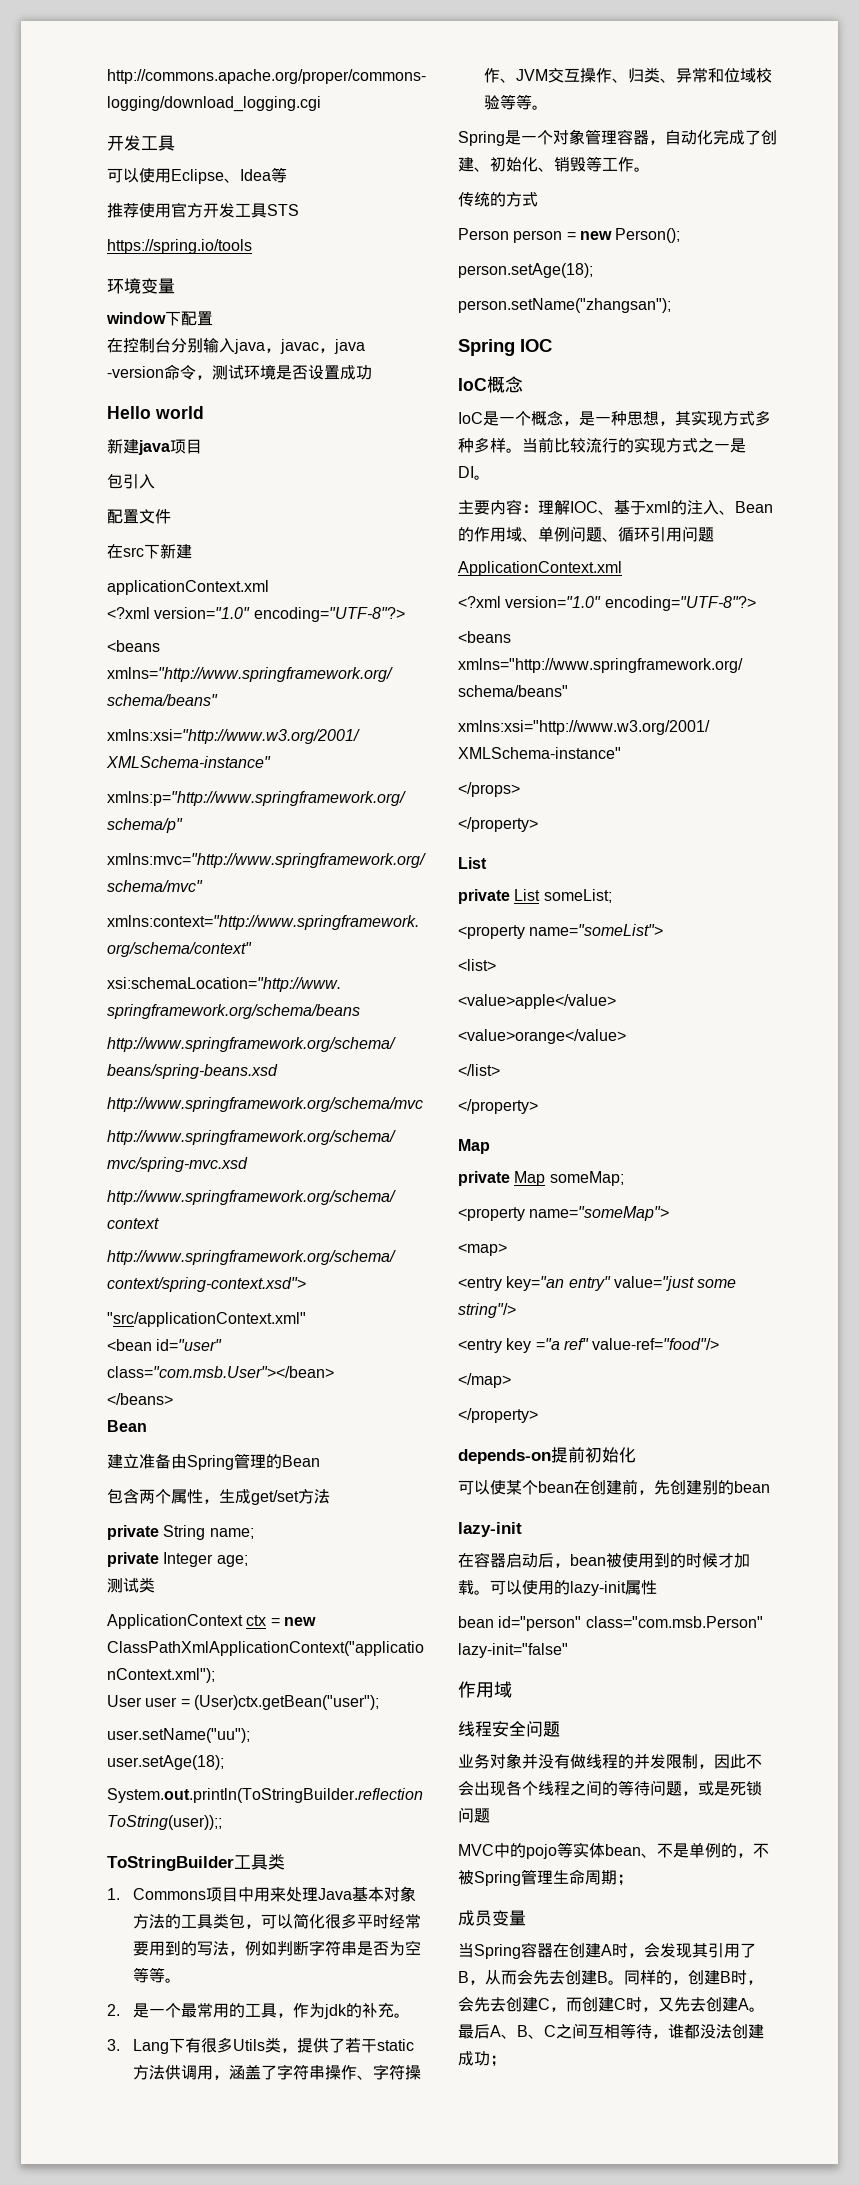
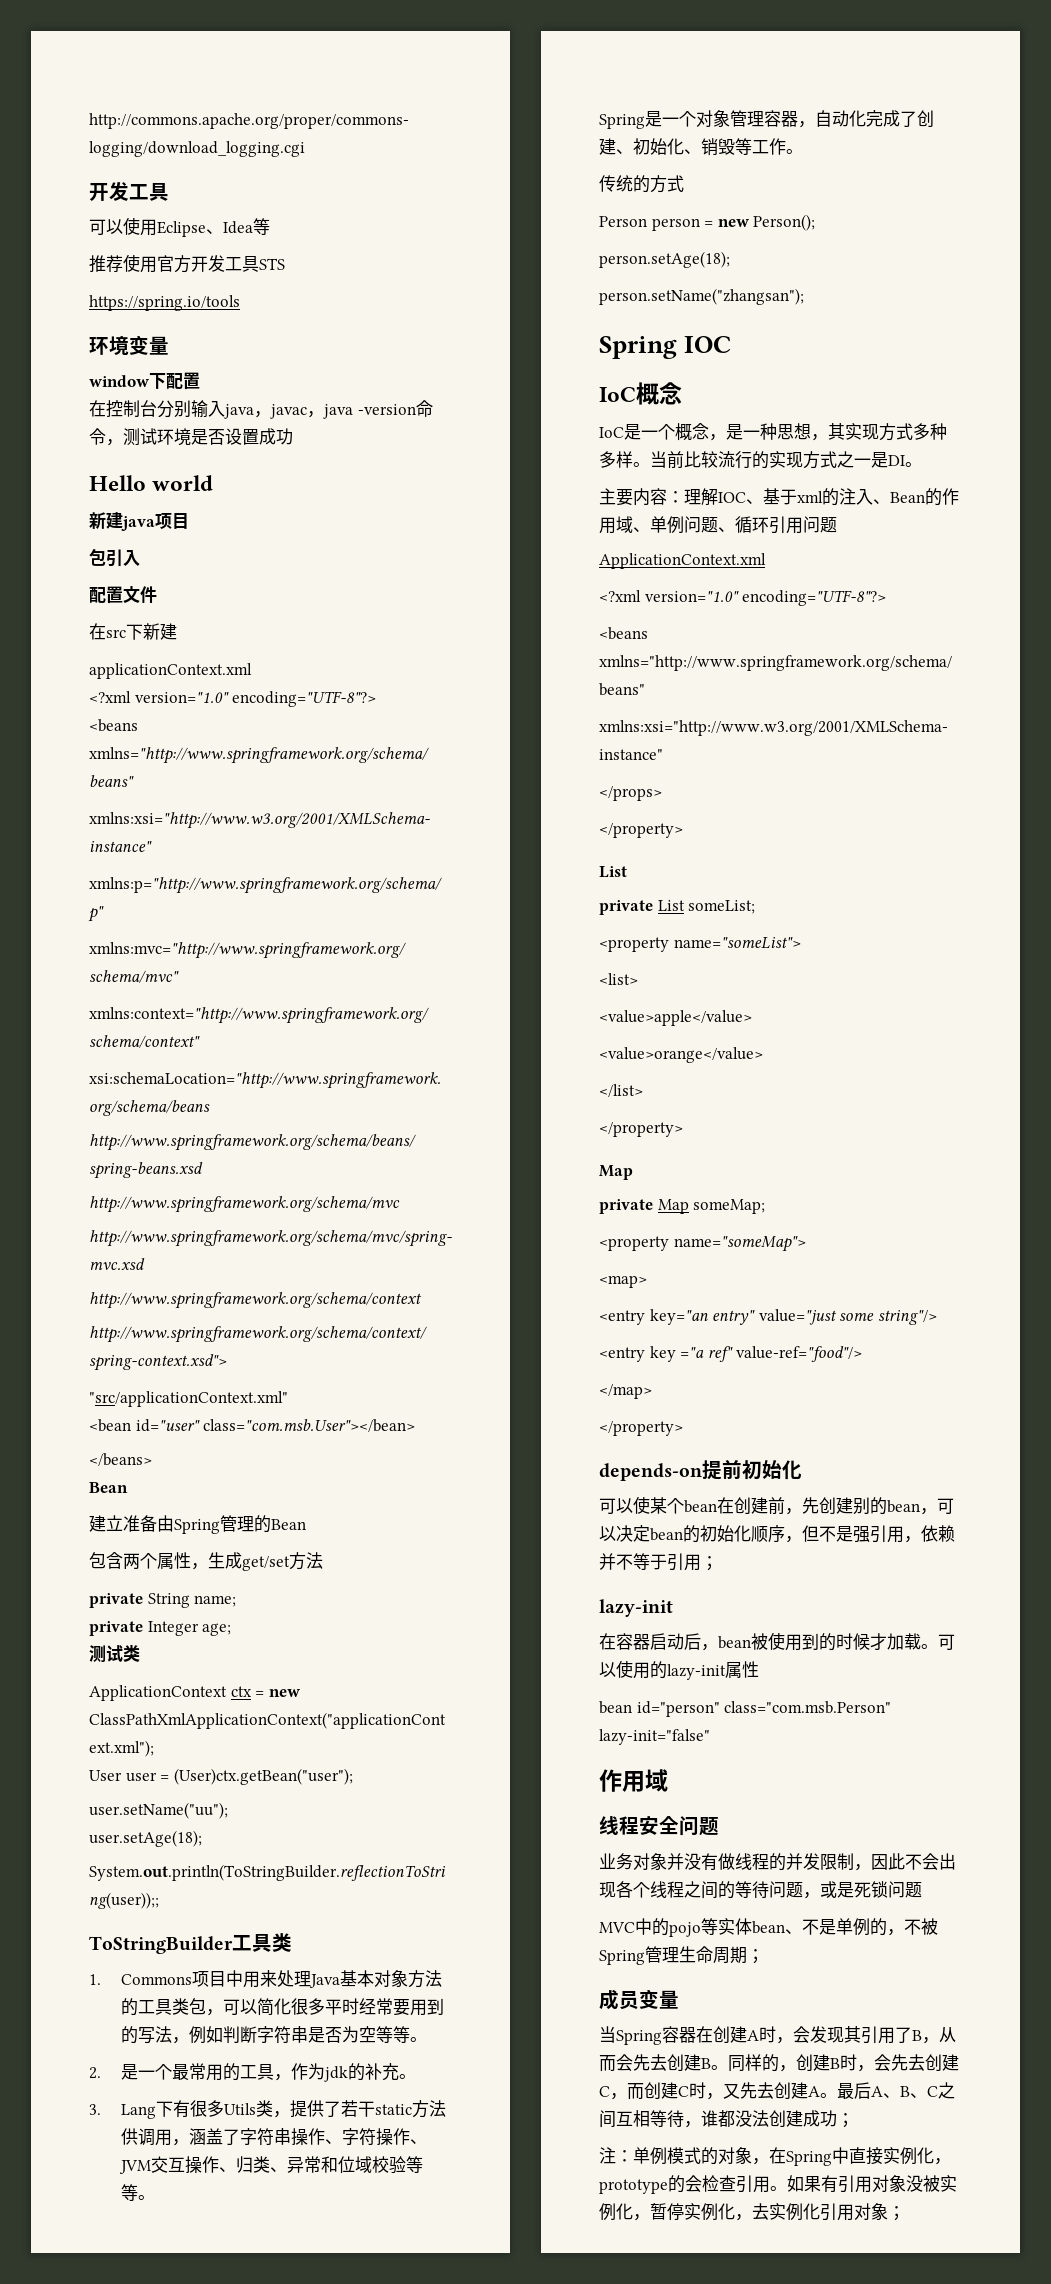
- 可以使某个bean在创建前，先创建别的bean
+ 可以使某个bean在创建前，先创建别的bean，可以决定bean的初始化顺序，但不是强引用，依赖并不等于引用；
+ 注：单例模式的对象，在Spring中直接实例化，prototype的会检查引用。如果有引用对象没被实例化，暂停实例化，去实例化引用对象；

